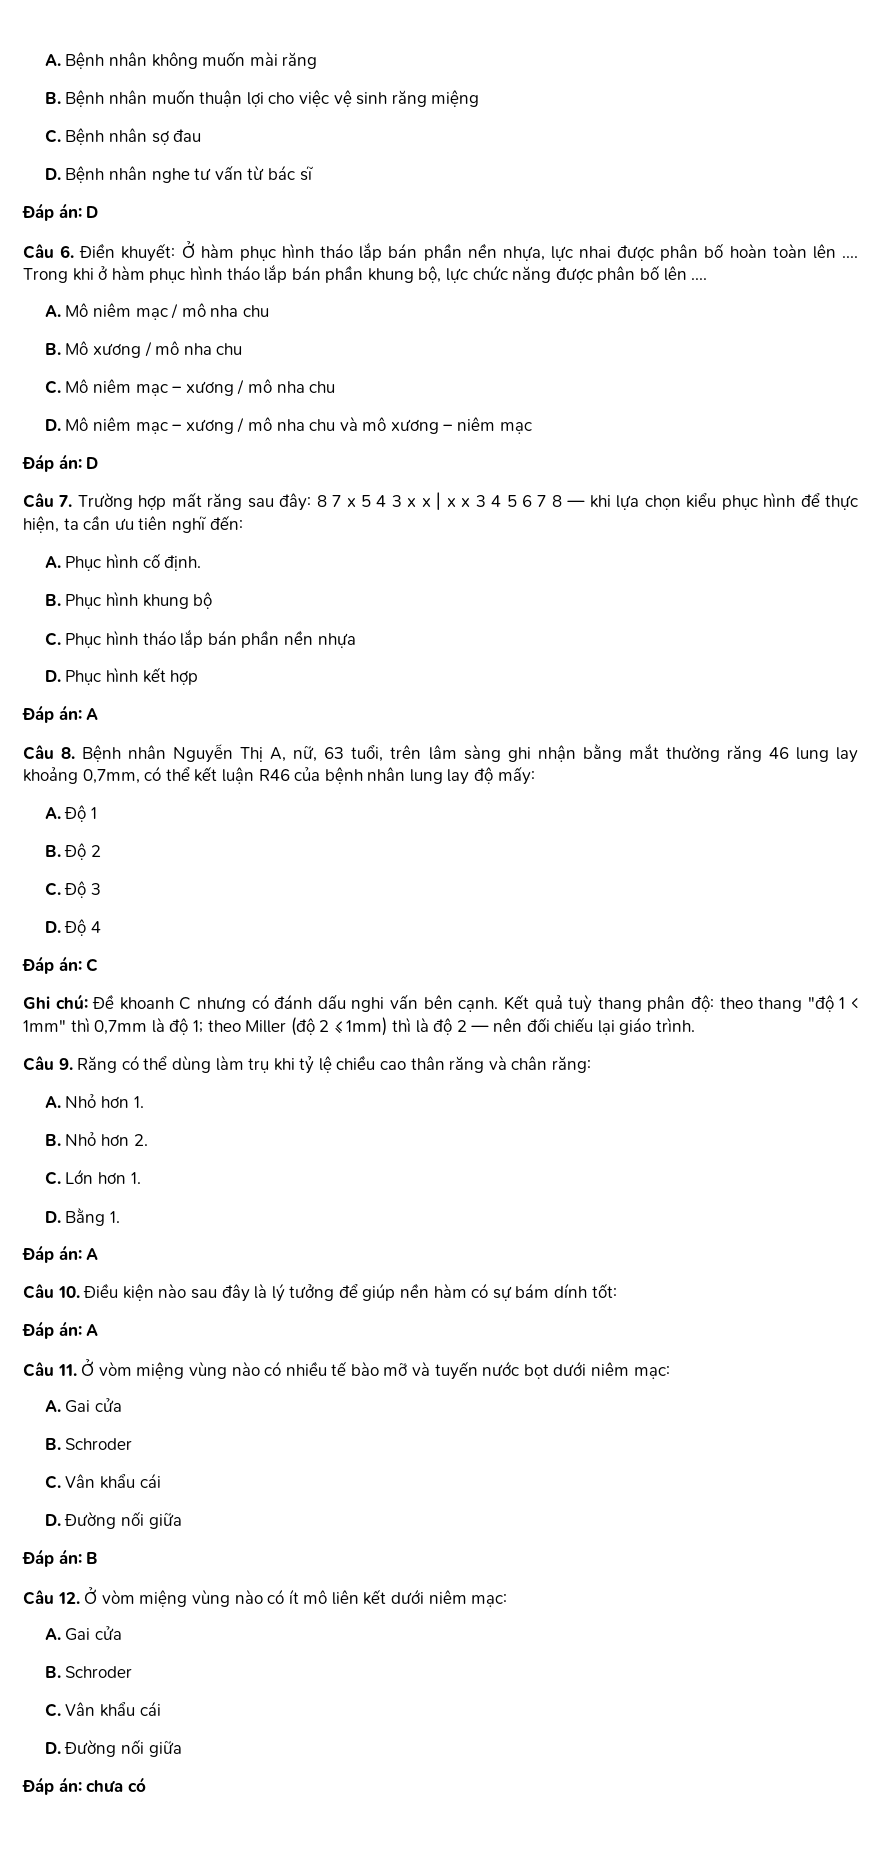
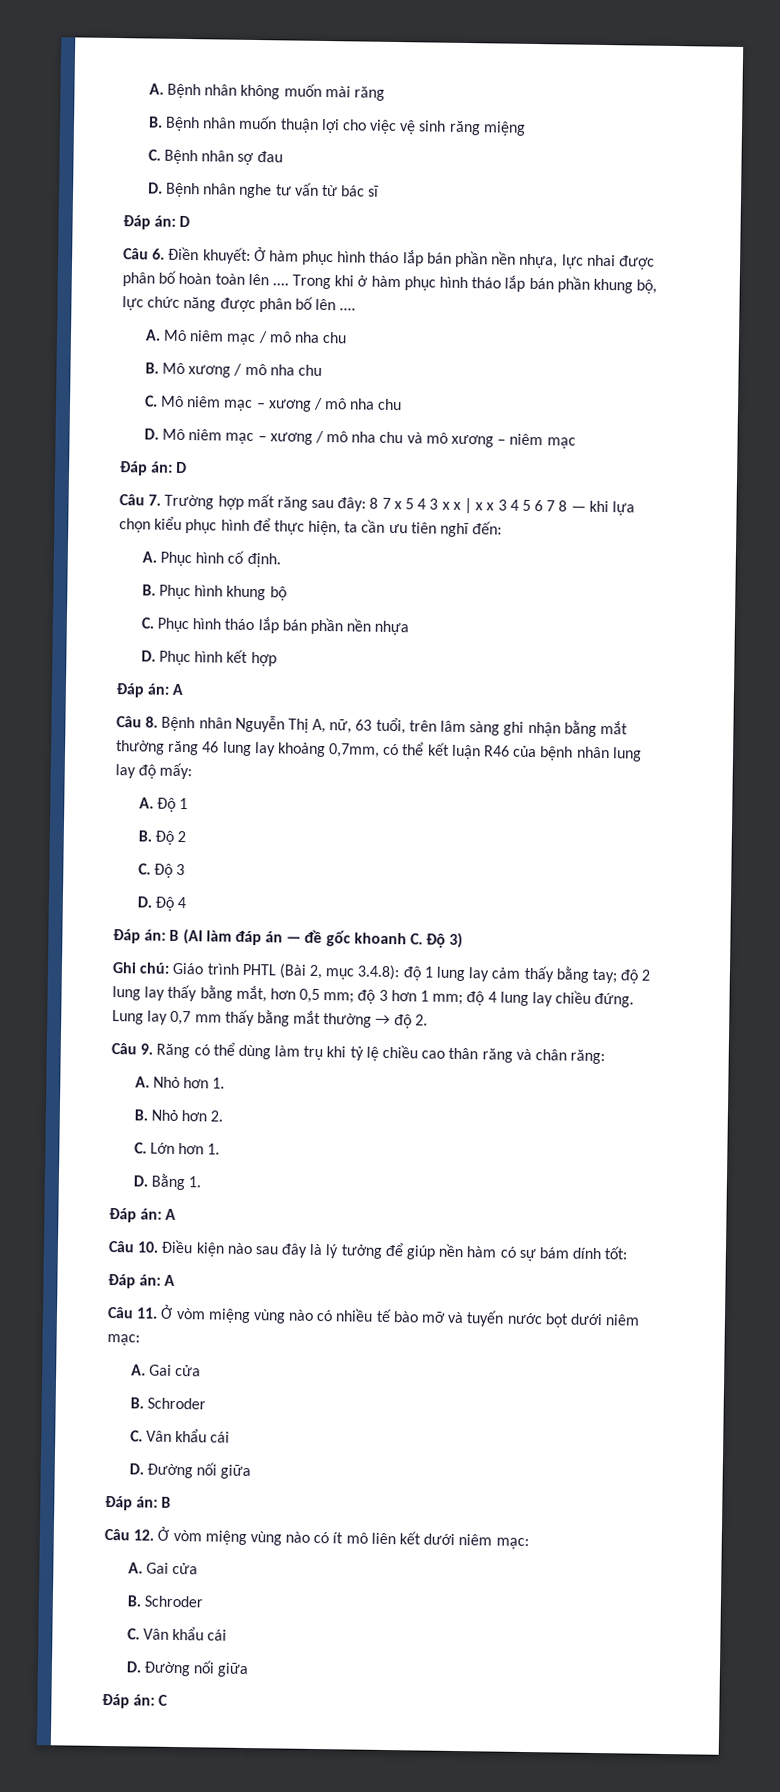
- Đáp án: C
- Ghi chú: Đề khoanh C nhưng có đánh dấu nghi vấn bên cạnh. Kết quả tuỳ thang phân độ: theo thang "độ 1 < 1mm" thì 0,7mm là độ 1; theo Miller (độ 2 ≤ 1mm) thì là độ 2 — nên đối chiếu lại giáo trình.
+ Đáp án: B (AI làm đáp án — đề gốc khoanh C. Độ 3)
+ Ghi chú: Giáo trình PHTL (Bài 2, mục 3.4.8): độ 1 lung lay cảm thấy bằng tay; độ 2 lung lay thấy bằng mắt, hơn 0,5 mm; độ 3 hơn 1 mm; độ 4 lung lay chiều đứng. Lung lay 0,7 mm thấy bằng mắt thường → độ 2.
- Đáp án: chưa có
+ Đáp án: C

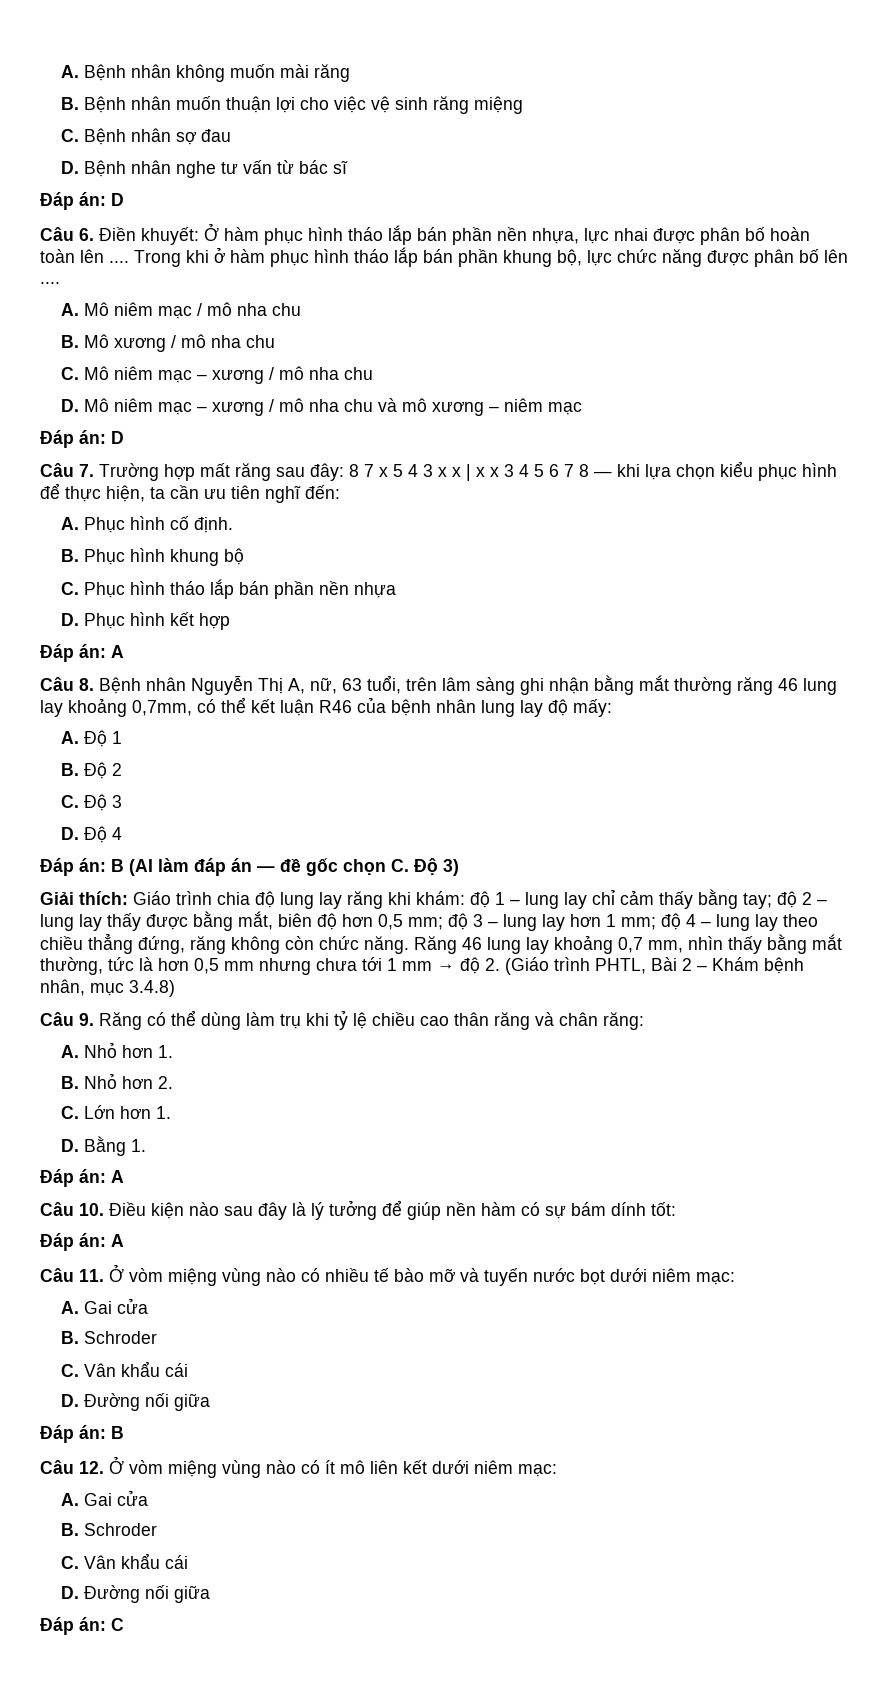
- Đáp án: B (AI làm đáp án — đề gốc khoanh C. Độ 3)
+ Đáp án: B (AI làm đáp án — đề gốc chọn C. Độ 3)
- Ghi chú: Giáo trình PHTL (Bài 2, mục 3.4.8): độ 1 lung lay cảm thấy bằng tay; độ 2 lung lay thấy bằng mắt, hơn 0,5 mm; độ 3 hơn 1 mm; độ 4 lung lay chiều đứng. Lung lay 0,7 mm thấy bằng mắt thường → độ 2.
+ Giải thích: Giáo trình chia độ lung lay răng khi khám: độ 1 – lung lay chỉ cảm thấy bằng tay; độ 2 – lung lay thấy được bằng mắt, biên độ hơn 0,5 mm; độ 3 – lung lay hơn 1 mm; độ 4 – lung lay theo chiều thẳng đứng, răng không còn chức năng. Răng 46 lung lay khoảng 0,7 mm, nhìn thấy bằng mắt thường, tức là hơn 0,5 mm nhưng chưa tới 1 mm → độ 2. (Giáo trình PHTL, Bài 2 – Khám bệnh nhân, mục 3.4.8)

